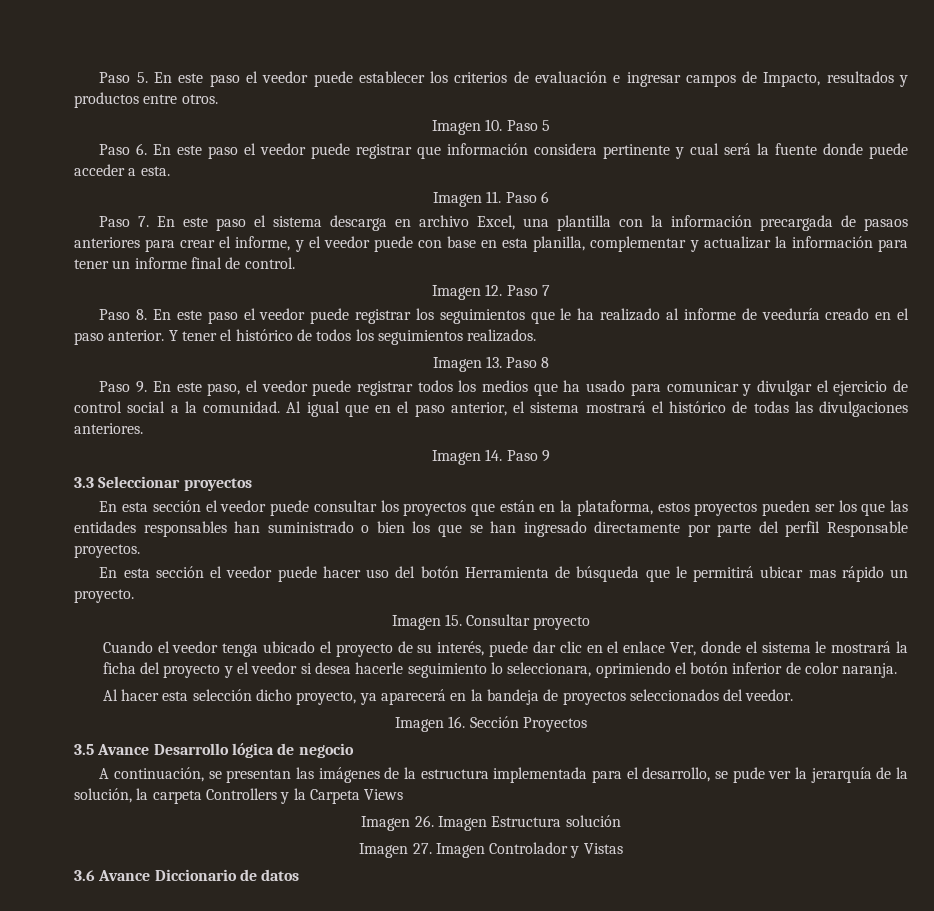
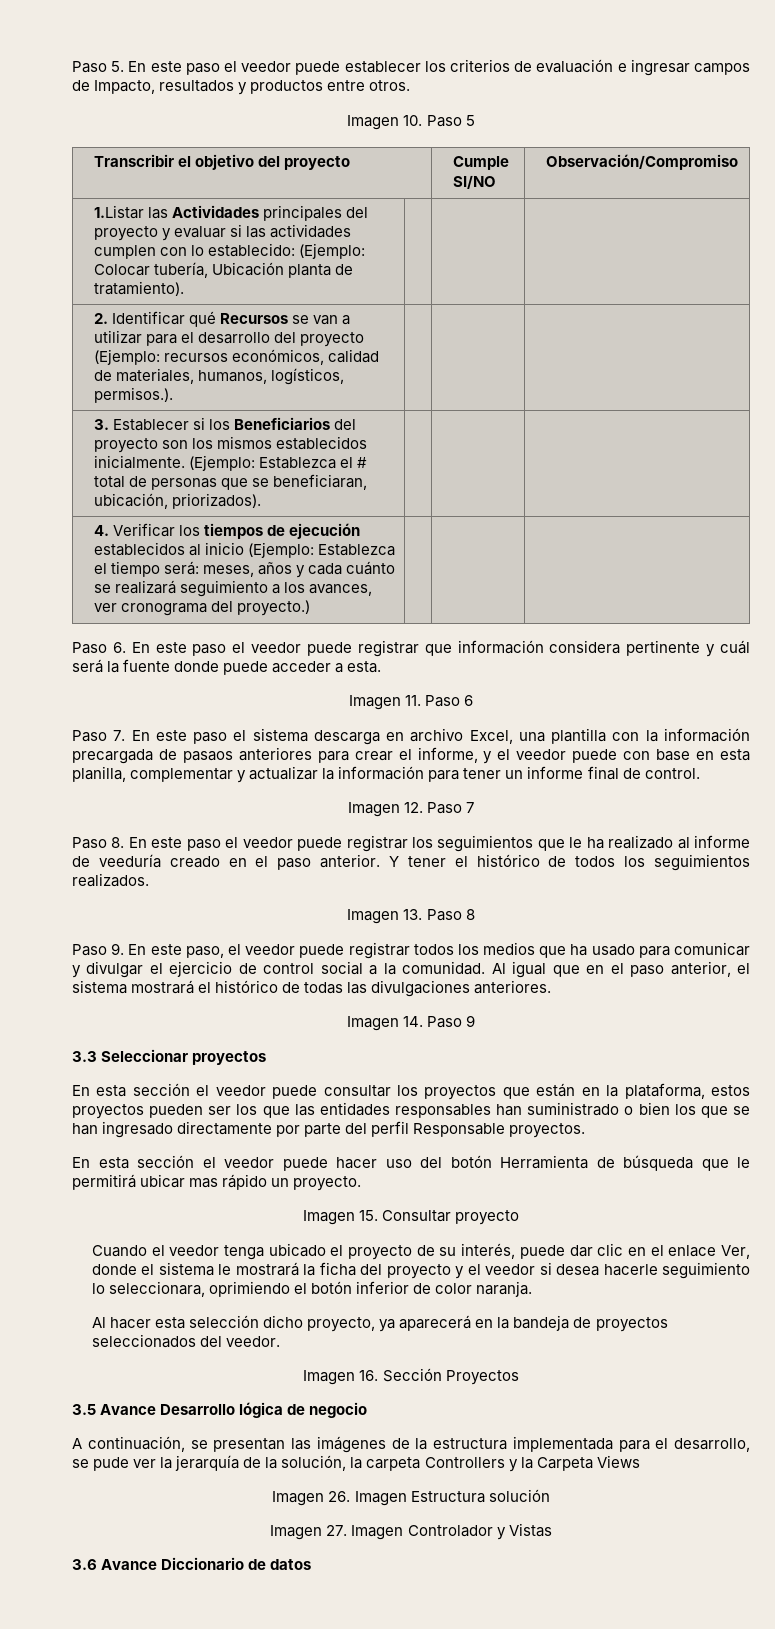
+ Transcribir el objetivo del proyecto | Cumple SI/NO | Observación/Compromiso
+ 1.Listar las Actividades principales del proyecto y evaluar si las actividades cumplen con lo establecido: (Ejemplo: Colocar tubería, Ubicación planta de tratamiento). | | |
+ 2. Identificar qué Recursos se van a utilizar para el desarrollo del proyecto (Ejemplo: recursos económicos, calidad de materiales, humanos, logísticos, permisos.). | | |
+ 3. Establecer si los Beneficiarios del proyecto son los mismos establecidos inicialmente. (Ejemplo: Establezca el # total de personas que se beneficiaran, ubicación, priorizados). | | |
+ 4. Verificar los tiempos de ejecución establecidos al inicio (Ejemplo: Establezca el tiempo será: meses, años y cada cuánto se realizará seguimiento a los avances, ver cronograma del proyecto.) | | |
- Paso 6. En este paso el veedor puede registrar que información considera pertinente y cual será la fuente donde puede acceder a esta.
+ Paso 6. En este paso el veedor puede registrar que información considera pertinente y cuál será la fuente donde puede acceder a esta.

